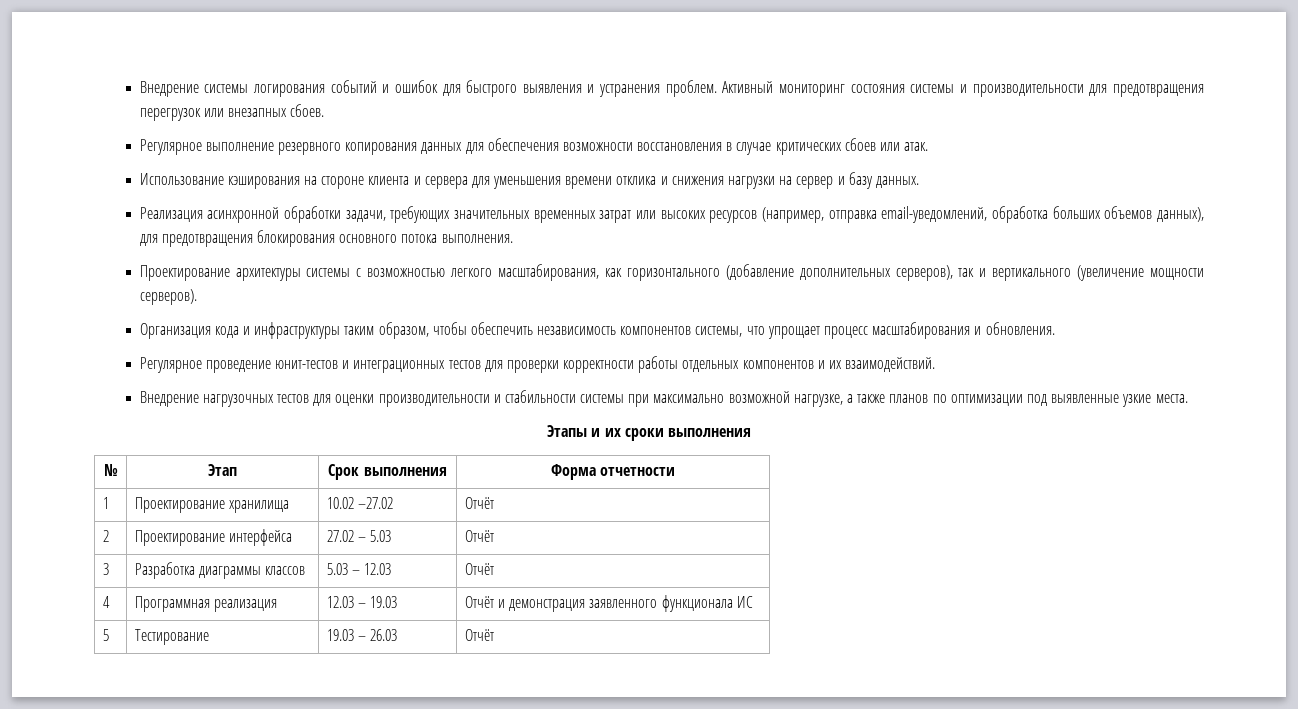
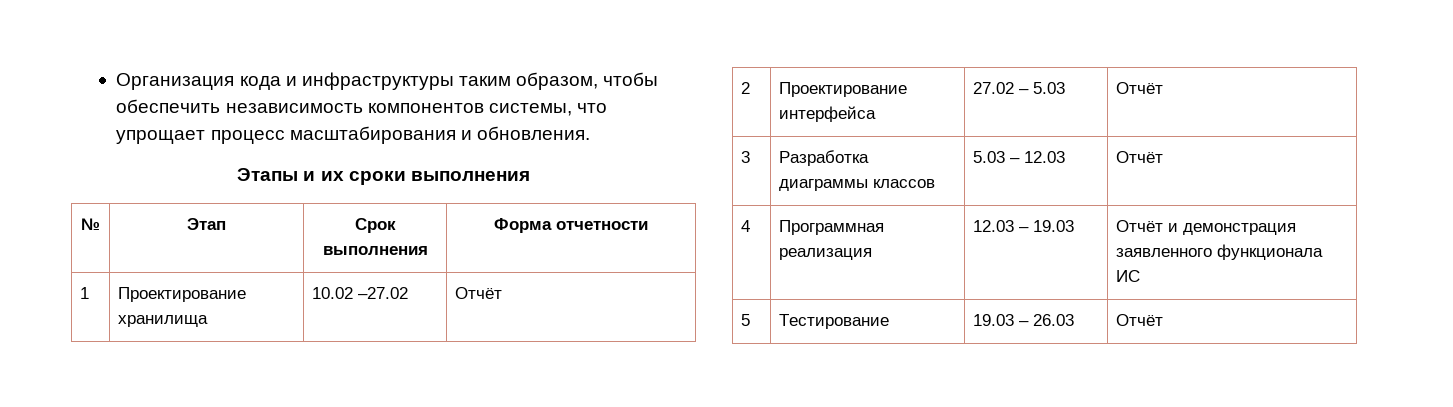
- Внедрение системы логирования событий и ошибок для быстрого выявления и устранения проблем. Активный мониторинг состояния системы и производительности для предотвращения перегрузок или внезапных сбоев.
- Регулярное выполнение резервного копирования данных для обеспечения возможности восстановления в случае критических сбоев или атак.
- Использование кэширования на стороне клиента и сервера для уменьшения времени отклика и снижения нагрузки на сервер и базу данных.
- Реализация асинхронной обработки задачи, требующих значительных временных затрат или высоких ресурсов (например, отправка email-уведомлений, обработка больших объемов данных), для предотвращения блокирования основного потока выполнения.
- Проектирование архитектуры системы с возможностью легкого масштабирования, как горизонтального (добавление дополнительных серверов), так и вертикального (увеличение мощности серверов).
- Регулярное проведение юнит-тестов и интеграционных тестов для проверки корректности работы отдельных компонентов и их взаимодействий.
- Внедрение нагрузочных тестов для оценки производительности и стабильности системы при максимально возможной нагрузке, а также планов по оптимизации под выявленные узкие места.

